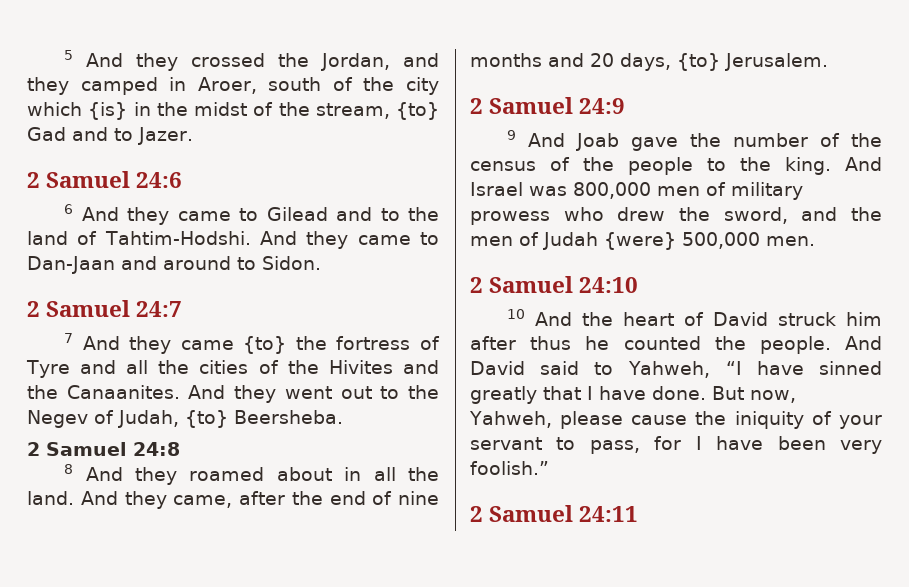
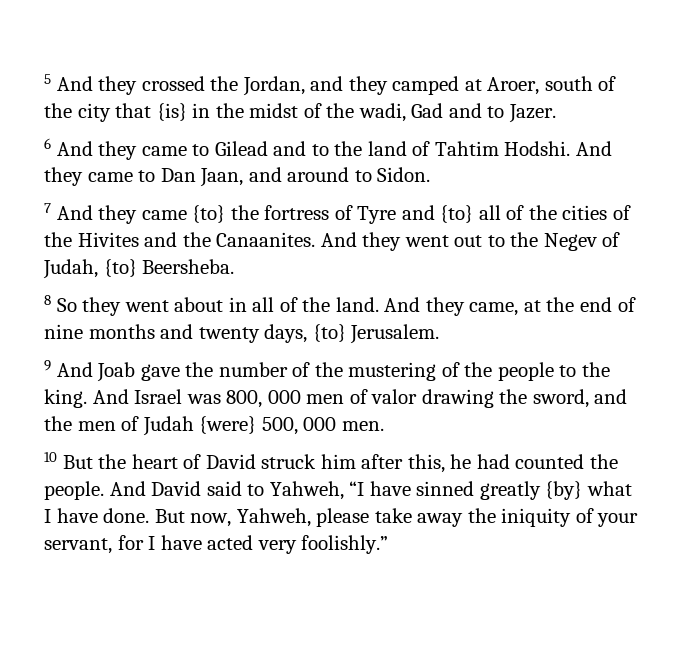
- 5 And they crossed the Jordan, and they camped in Aroer, south of the city which {is} in the midst of the stream, {to} Gad and to Jazer.
+ 5 And they crossed the Jordan, and they camped at Aroer, south of the city that {is} in the midst of the wadi, Gad and to Jazer.
- 2 Samuel 24:6
- 6 And they came to Gilead and to the land of Tahtim-Hodshi. And they came to Dan-Jaan and around to Sidon.
+ 6 And they came to Gilead and to the land of Tahtim Hodshi. And they came to Dan Jaan, and around to Sidon.
- 2 Samuel 24:7
- 7 And they came {to} the fortress of Tyre and all the cities of the Hivites and the Canaanites.
+ 7 And they came {to} the fortress of Tyre and {to} all of the cities of the Hivites and the Canaanites.
- 2 Samuel 24:8
- 8 And they roamed about in all the land.
+ 8 So they went about in all of the land.
- And they came, after the end of nine months and 20 days, {to} Jerusalem.
+ And they came, at the end of nine months and twenty days, {to} Jerusalem.
- 2 Samuel 24:9
- 9 And Joab gave the number of the census of the people to the king.
+ 9 And Joab gave the number of the mustering of the people to the king.
- And Israel was 800,000 men of military prowess who drew the sword, and the men of Judah {were} 500,000 men.
+ And Israel was 800, 000 men of valor drawing the sword, and the men of Judah {were} 500, 000 men.
- 2 Samuel 24:10
- 10 And the heart of David struck him after thus he counted the people.
+ 10 But the heart of David struck him after this, he had counted the people.
- And David said to Yahweh, “I have sinned greatly that I have done.
+ And David said to Yahweh, “I have sinned greatly {by} what I have done.
- But now, Yahweh, please cause the iniquity of your servant to pass, for I have been very foolish.”
- 2 Samuel 24:11
+ But now, Yahweh, please take away the iniquity of your servant, for I have acted very foolishly.”

